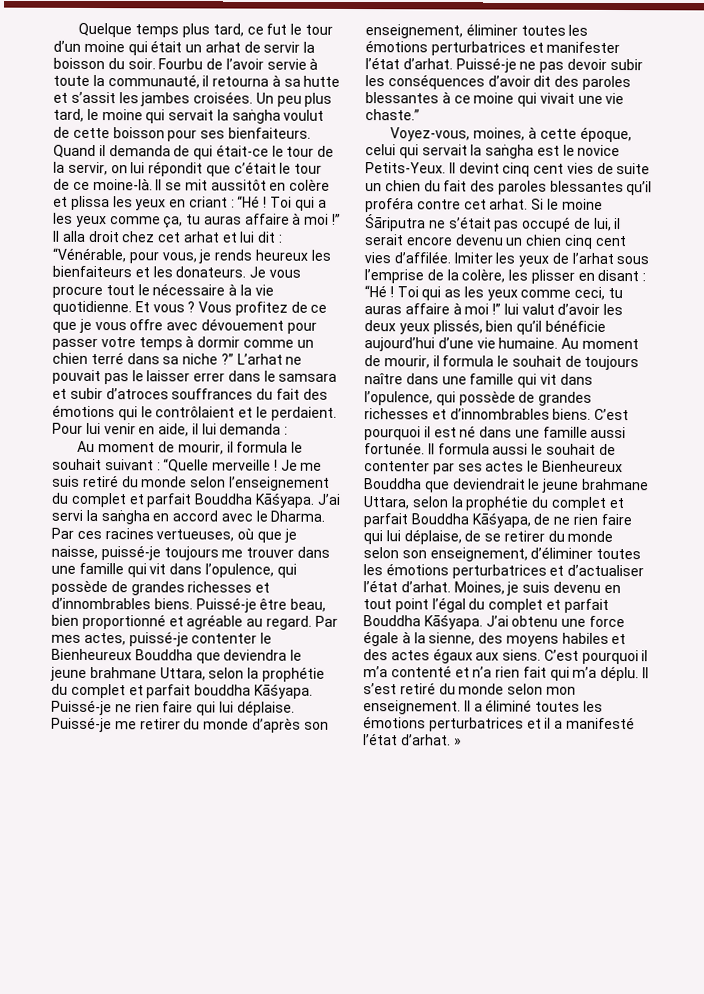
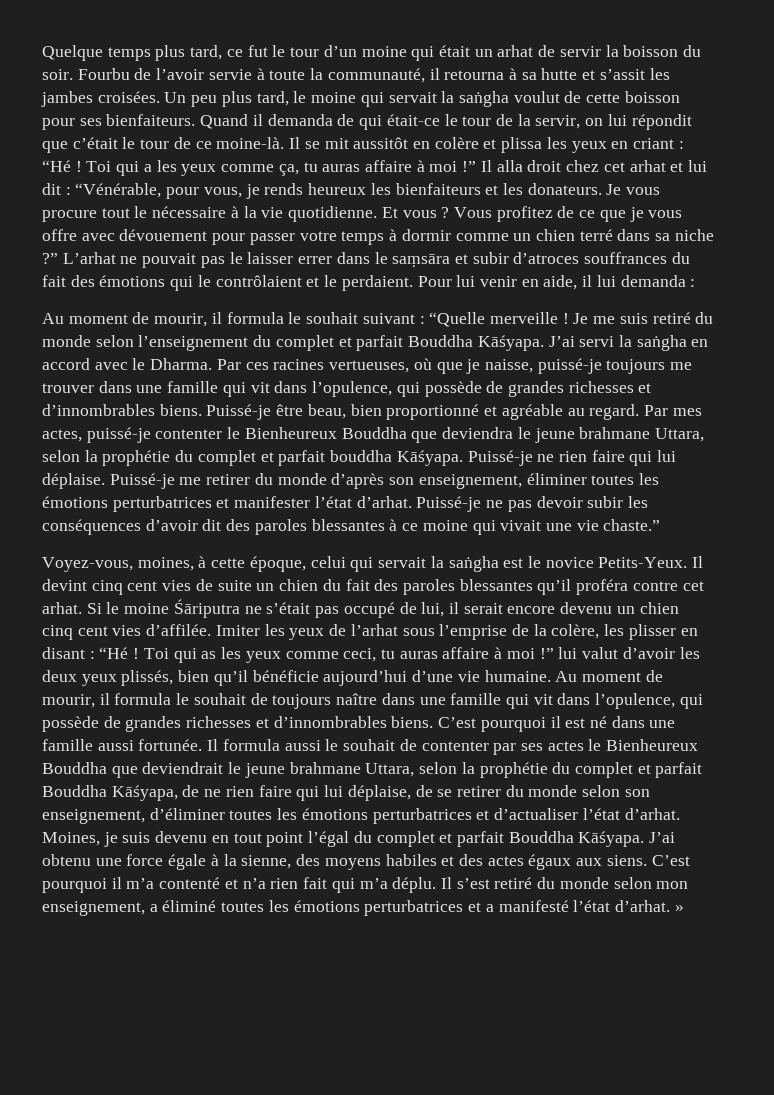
- L’arhat ne pouvait pas le laisser errer dans le samsara et subir d’atroces souffrances du fait des émotions qui le contrôlaient et le perdaient.
+ L’arhat ne pouvait pas le laisser errer dans le saṃsāra et subir d’atroces souffrances du fait des émotions qui le contrôlaient et le perdaient.
- Il s’est retiré du monde selon mon enseignement. Il a éliminé toutes les émotions perturbatrices et il a manifesté l’état d’arhat. »
+ Il s’est retiré du monde selon mon enseignement, a éliminé toutes les émotions perturbatrices et a manifesté l’état d’arhat. »

